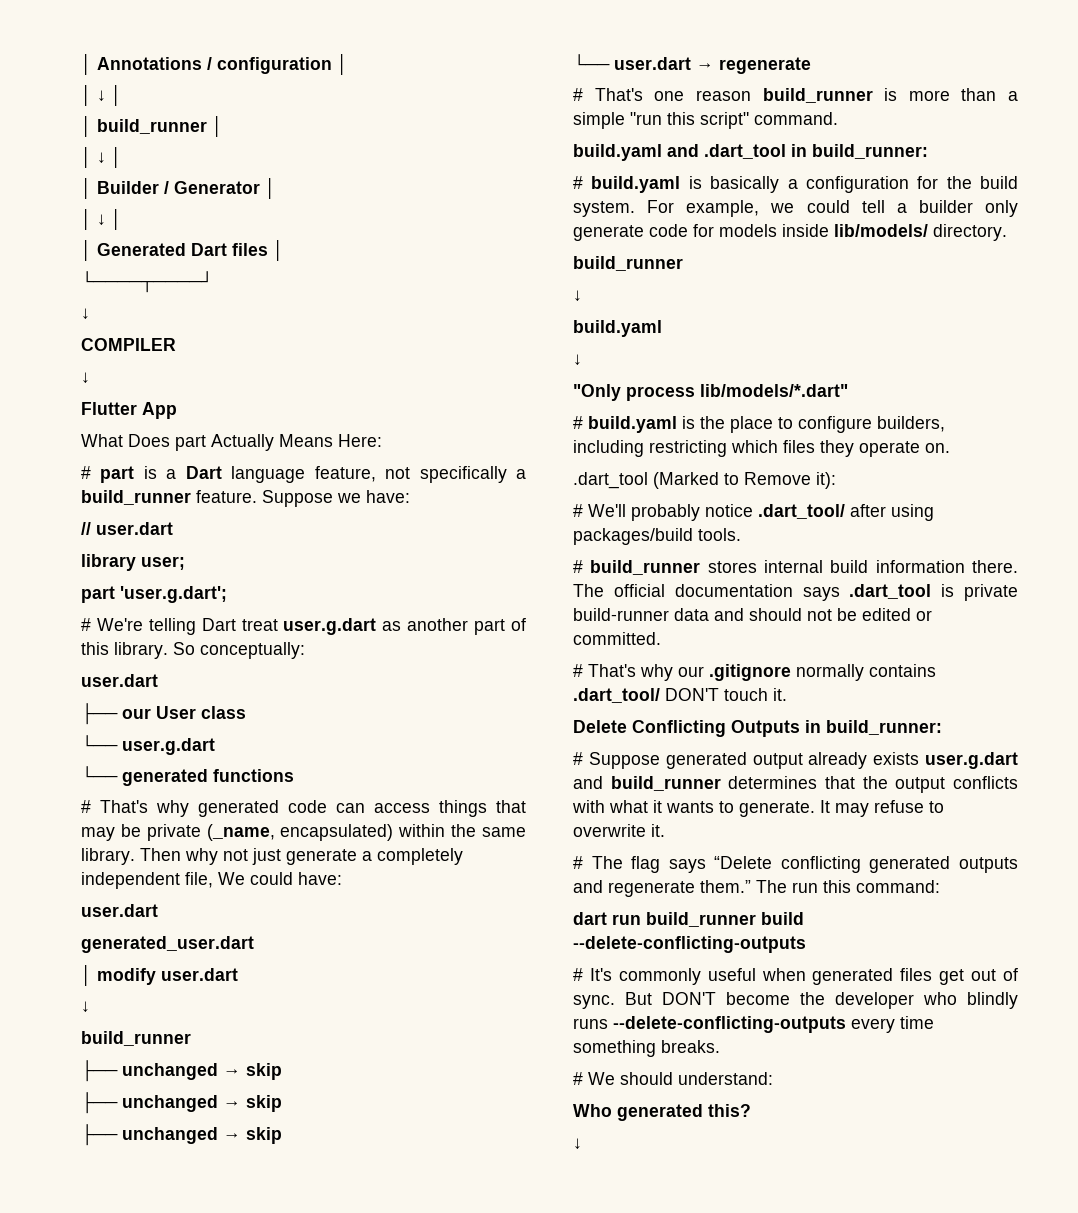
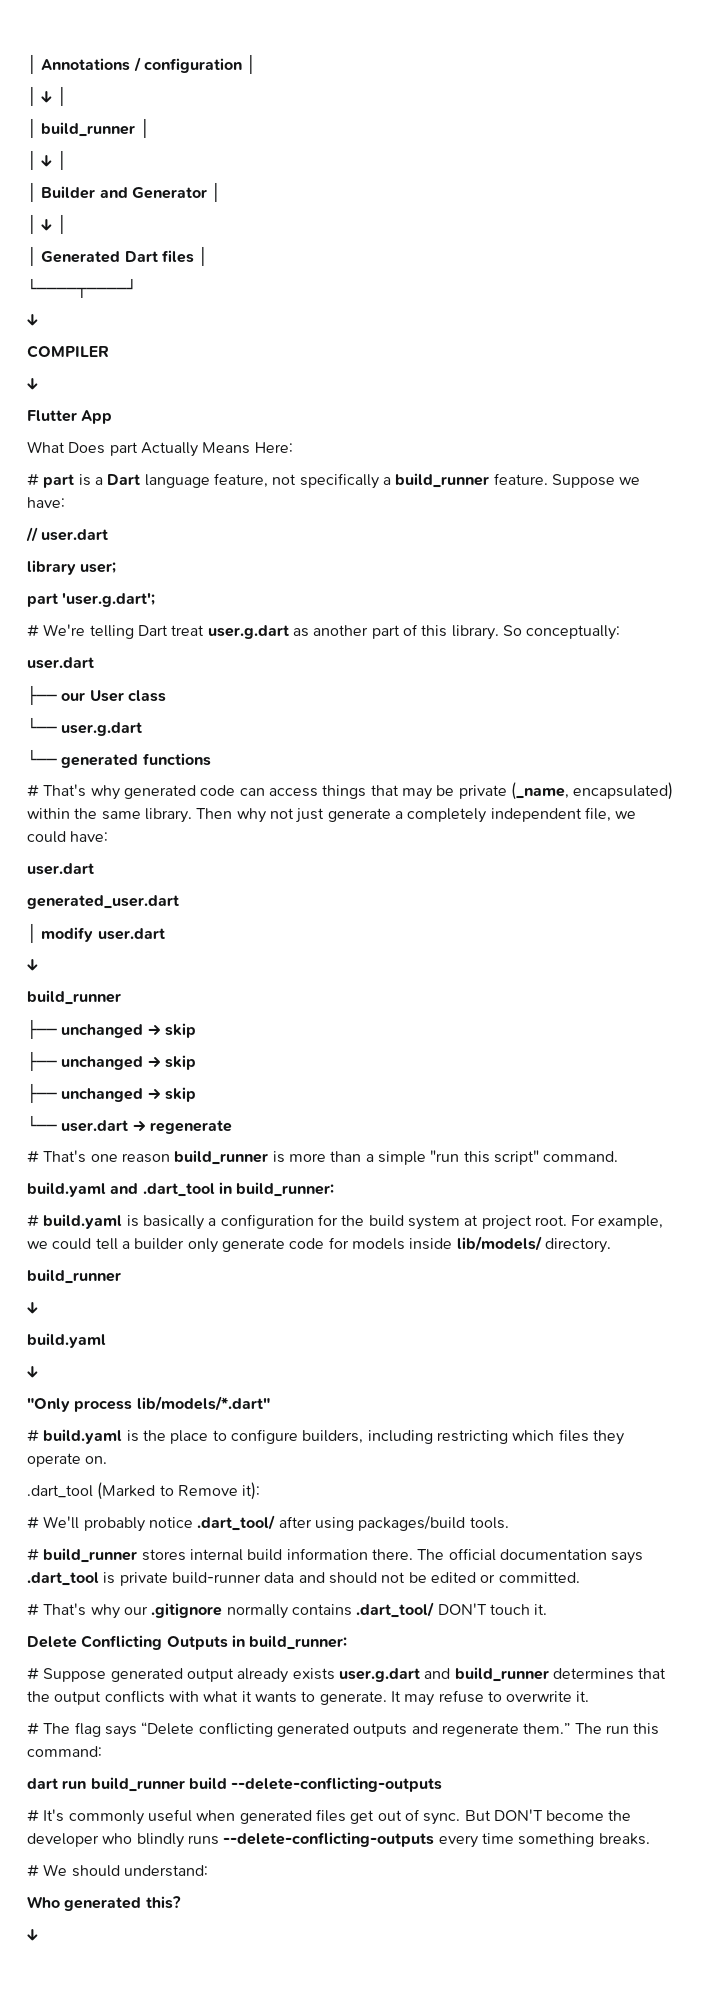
- │ Builder / Generator │
+ │ Builder and Generator │
- Then why not just generate a completely independent file, We could have:
+ Then why not just generate a completely independent file, we could have:
- # build.yaml is basically a configuration for the build system.
+ # build.yaml is basically a configuration for the build system at project root.

